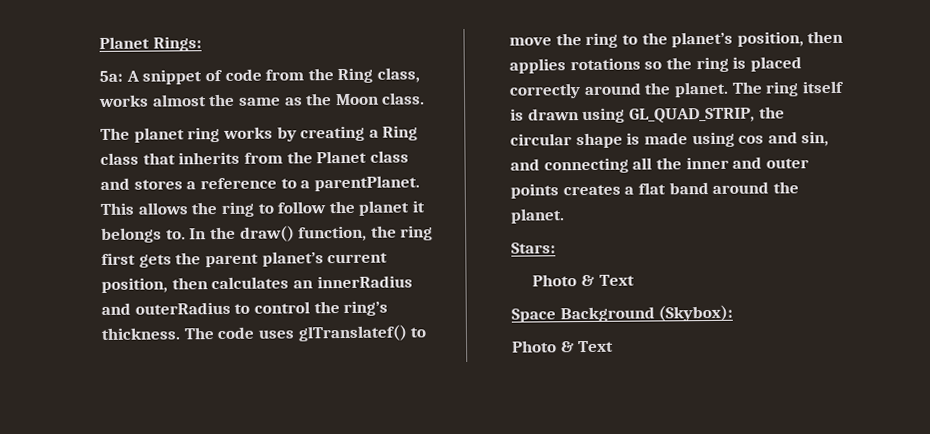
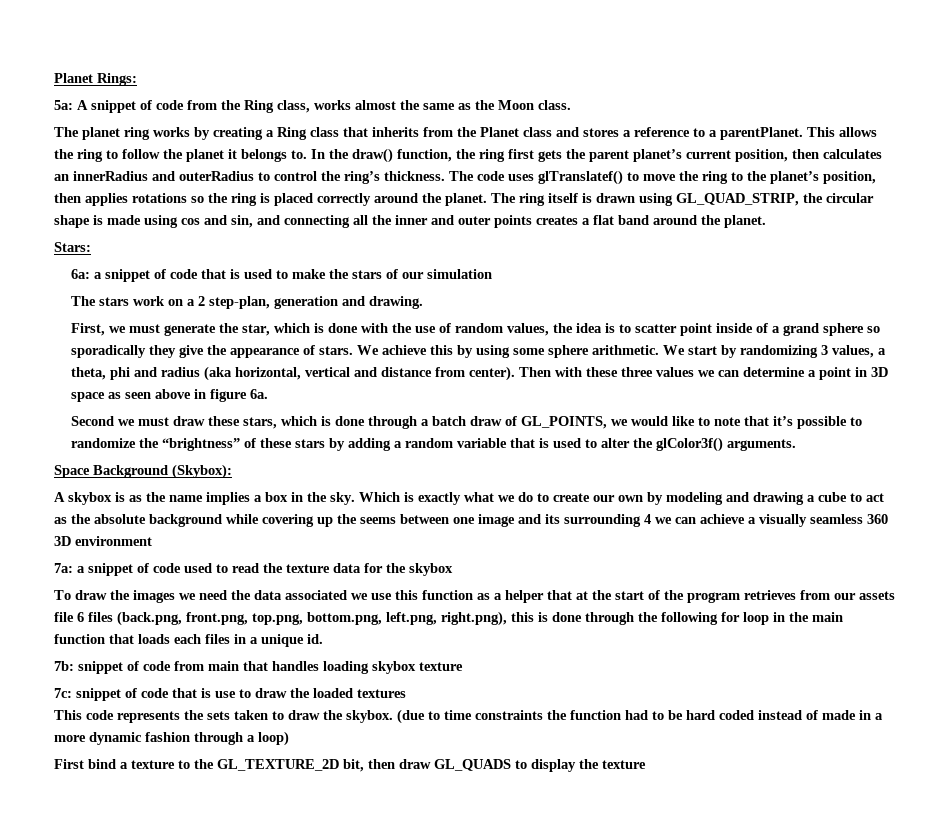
  Stars:
- Photo & Text
+ 6a: a snippet of code that is used to make the stars of our simulation
+ The stars work on a 2 step-plan, generation and drawing.
+ First, we must generate the star, which is done with the use of random values, the idea is to scatter point inside of a grand sphere so sporadically they give the appearance of stars. We achieve this by using some sphere arithmetic. We start by randomizing 3 values, a theta, phi and radius (aka horizontal, vertical and distance from center). Then with these three values we can determine a point in 3D space as seen above in figure 6a.
+ Second we must draw these stars, which is done through a batch draw of GL_POINTS, we would like to note that it’s possible to randomize the “brightness” of these stars by adding a random variable that is used to alter the glColor3f() arguments.
  Space Background (Skybox):
- Photo & Text
+ A skybox is as the name implies a box in the sky. Which is exactly what we do to create our own by modeling and drawing a cube to act as the absolute background while covering up the seems between one image and its surrounding 4 we can achieve a visually seamless 360 3D environment
+ 7a: a snippet of code used to read the texture data for the skybox
+ To draw the images we need the data associated we use this function as a helper that at the start of the program retrieves from our assets file 6 files (back.png, front.png, top.png, bottom.png, left.png, right.png), this is done through the following for loop in the main function that loads each files in a unique id.
+ 7b: snippet of code from main that handles loading skybox texture
+ 7c: snippet of code that is use to draw the loaded textures
+ This code represents the sets taken to draw the skybox. (due to time constraints the function had to be hard coded instead of made in a more dynamic fashion through a loop)
+ First bind a texture to the GL_TEXTURE_2D bit, then draw GL_QUADS to display the texture

